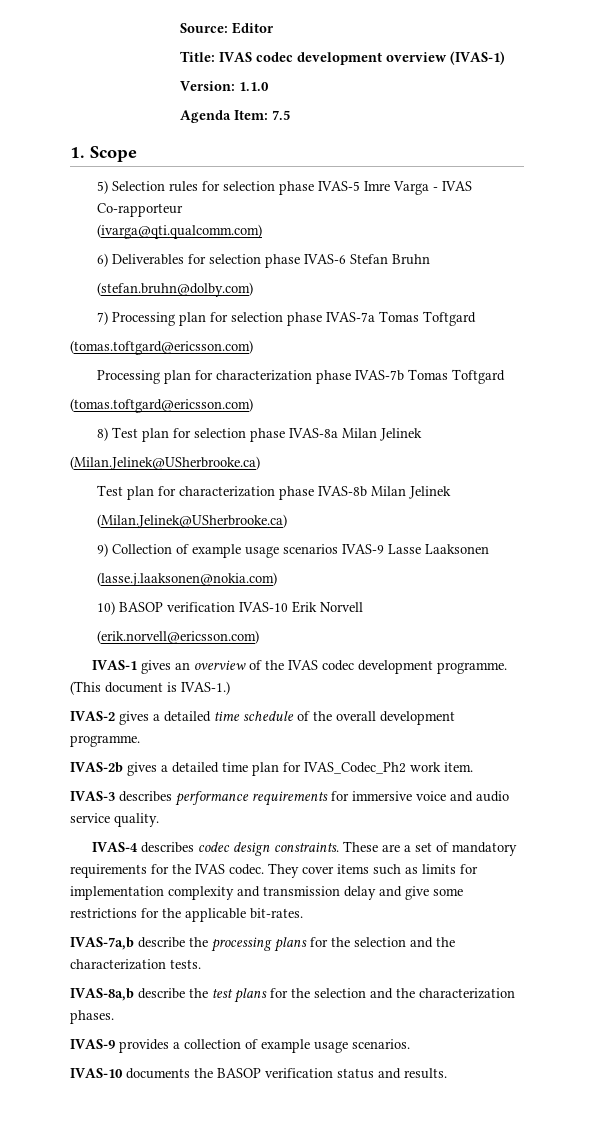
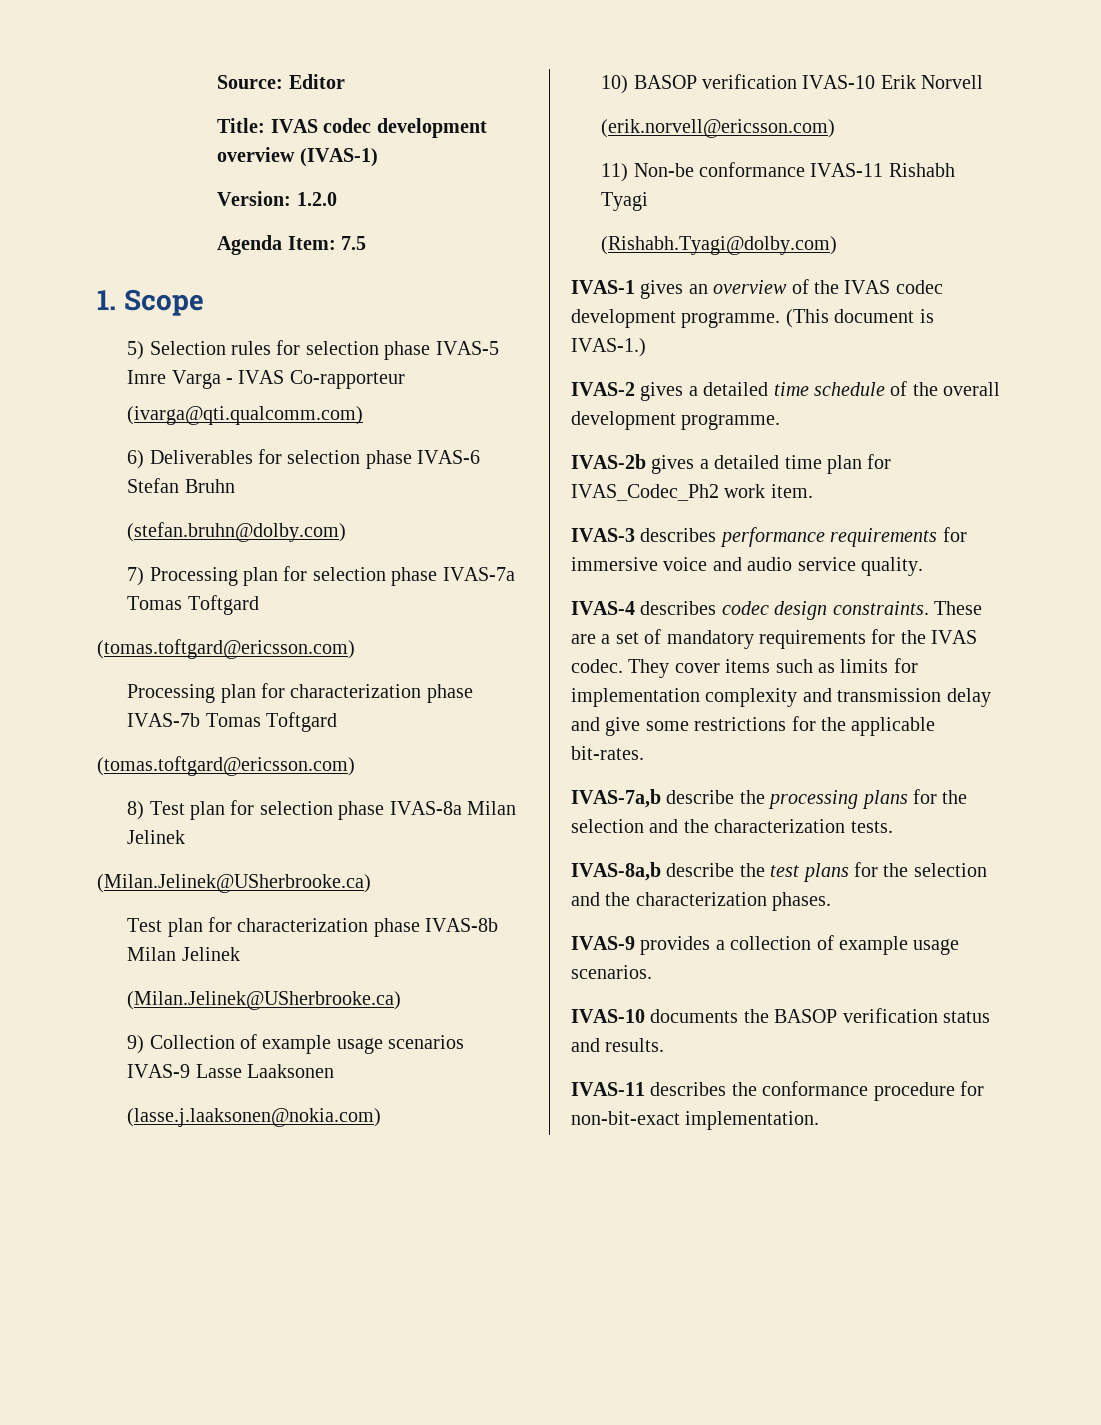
- Version: 1.1.0
+ Version: 1.2.0
+ 11) Non-be conformance IVAS-11 Rishabh Tyagi
+ (Rishabh.Tyagi@dolby.com)
+ IVAS-11 describes the conformance procedure for non-bit-exact implementation.

